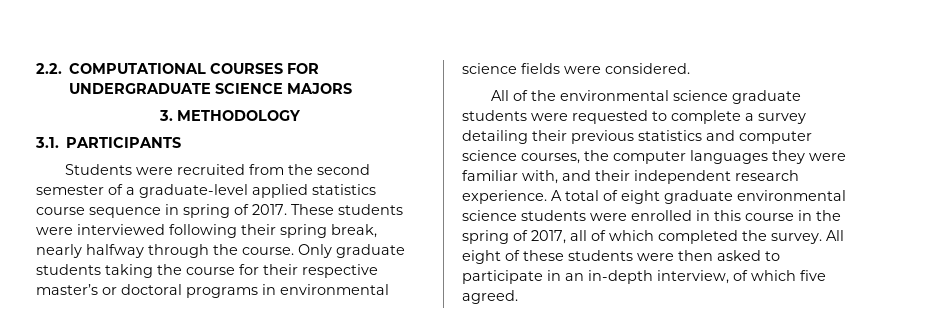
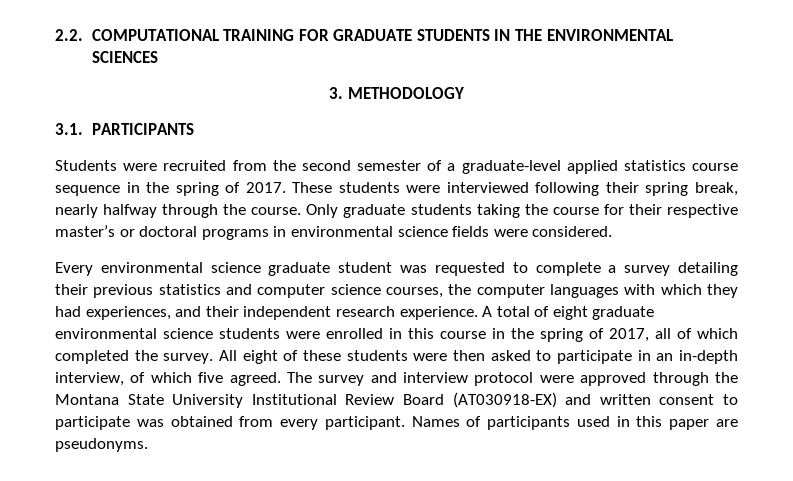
- 2.2. COMPUTATIONAL COURSES FOR UNDERGRADUATE SCIENCE MAJORS
+ 2.2. COMPUTATIONAL TRAINING FOR GRADUATE STUDENTS IN THE ENVIRONMENTAL SCIENCES
- Students were recruited from the second semester of a graduate-level applied statistics course sequence in spring of 2017.
+ Students were recruited from the second semester of a graduate-level applied statistics course sequence in the spring of 2017.
- All of the environmental science graduate students were requested to complete a survey detailing their previous statistics and computer science courses, the computer languages they were familiar with, and their independent research experience.
+ Every environmental science graduate student was requested to complete a survey detailing their previous statistics and computer science courses, the computer languages with which they had experiences, and their independent research experience.
+ The survey and interview protocol were approved through the Montana State University Institutional Review Board (AT030918-EX) and written consent to participate was obtained from every participant. Names of participants used in this paper are pseudonyms.

